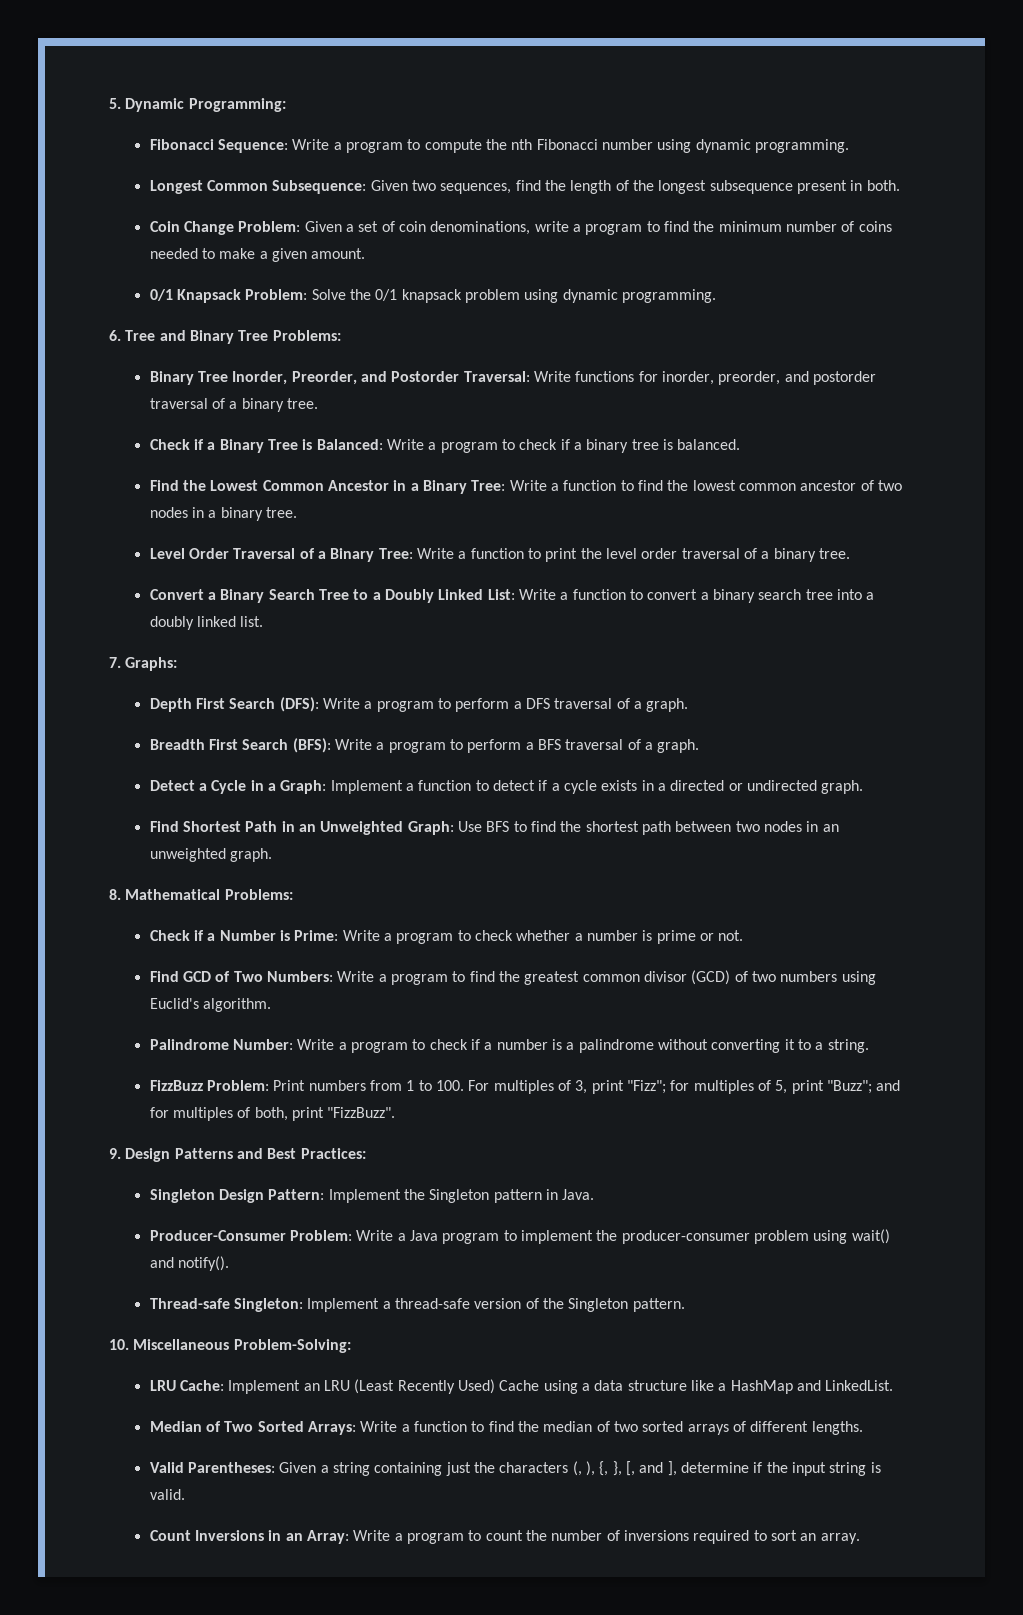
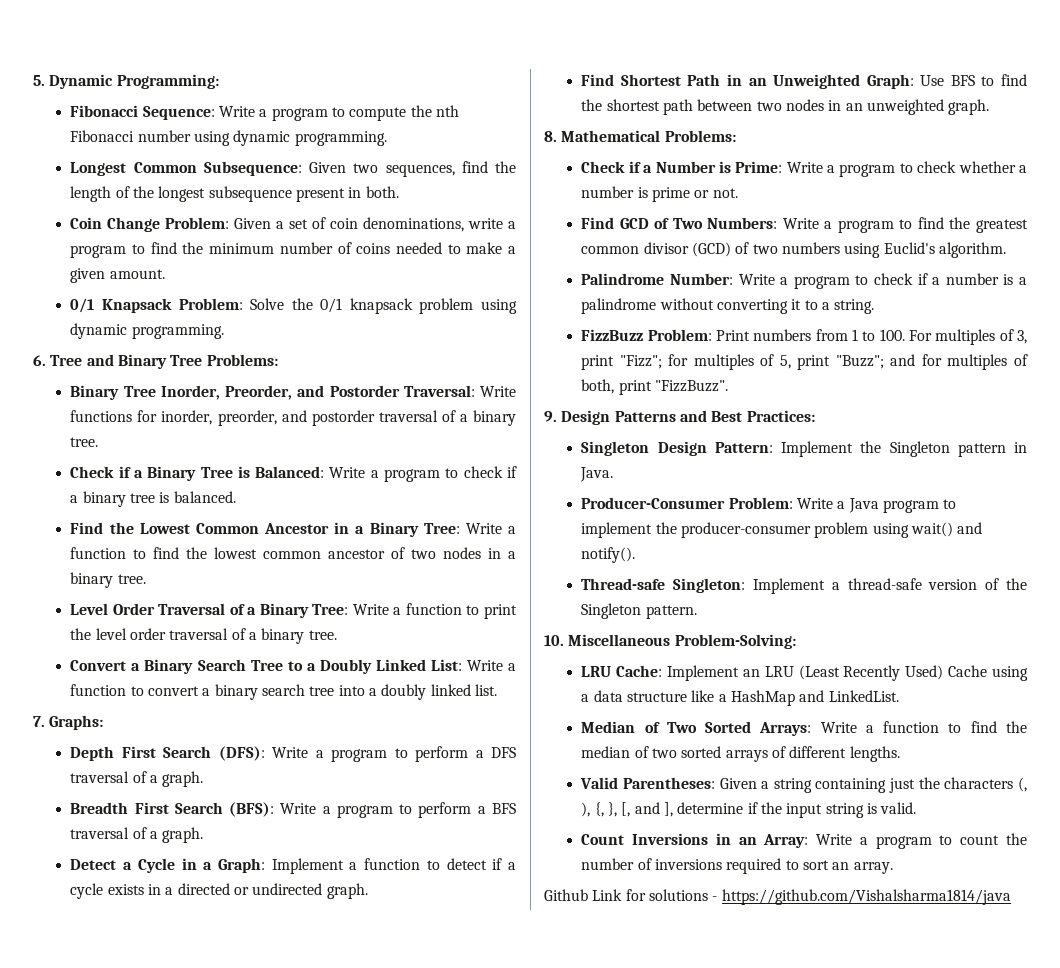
+ Github Link for solutions - https://github.com/Vishalsharma1814/java

